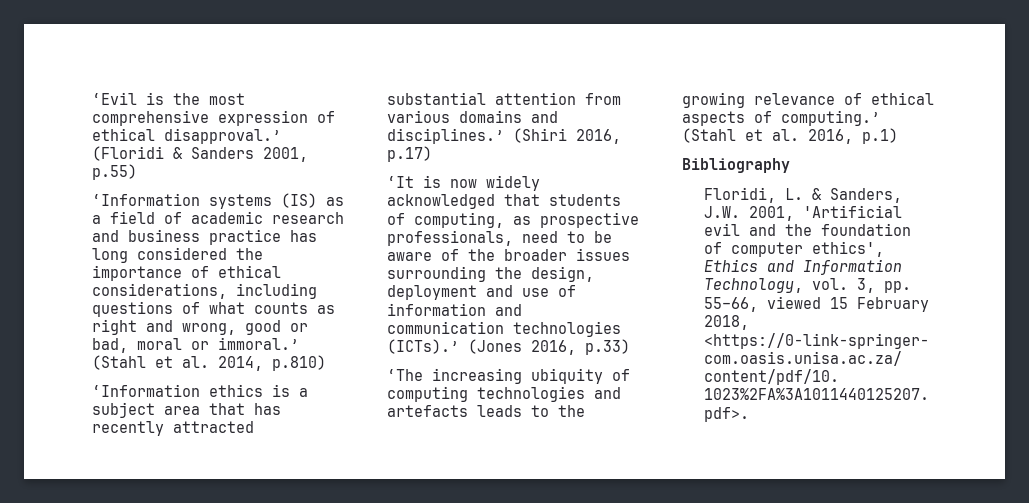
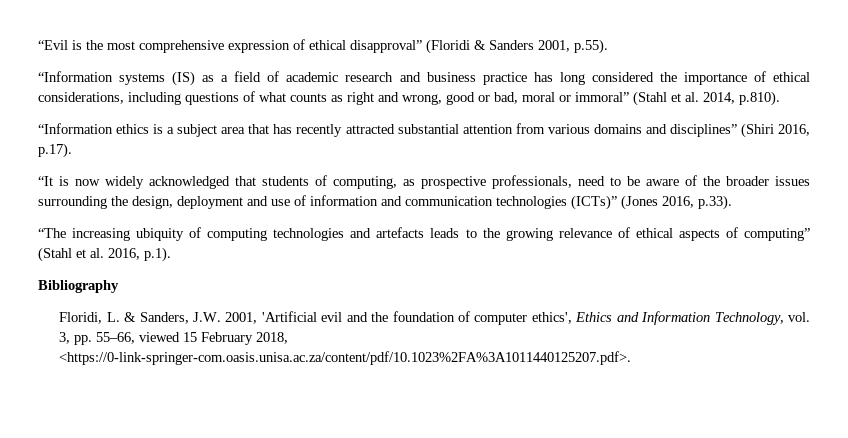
- ‘Evil is the most comprehensive expression of ethical disapproval.’ (Floridi & Sanders 2001, p.55)
- ‘Information systems (IS) as a field of academic research and business practice has long considered the importance of ethical considerations, including questions of what counts as right and wrong, good or bad, moral or immoral.’ (Stahl et al. 2014, p.810)
- ‘Information ethics is a subject area that has recently attracted substantial attention from various domains and disciplines.’ (Shiri 2016, p.17)
- ‘It is now widely acknowledged that students of computing, as prospective professionals, need to be aware of the broader issues surrounding the design, deployment and use of information and communication technologies (ICTs).’ (Jones 2016, p.33)
- ‘The increasing ubiquity of computing technologies and artefacts leads to the growing relevance of ethical aspects of computing.’ (Stahl et al. 2016, p.1)
+ “Evil is the most comprehensive expression of ethical disapproval” (Floridi & Sanders 2001, p.55).
+ “Information systems (IS) as a field of academic research and business practice has long considered the importance of ethical considerations, including questions of what counts as right and wrong, good or bad, moral or immoral” (Stahl et al. 2014, p.810).
+ “Information ethics is a subject area that has recently attracted substantial attention from various domains and disciplines” (Shiri 2016, p.17).
+ “It is now widely acknowledged that students of computing, as prospective professionals, need to be aware of the broader issues surrounding the design, deployment and use of information and communication technologies (ICTs)” (Jones 2016, p.33).
+ “The increasing ubiquity of computing technologies and artefacts leads to the growing relevance of ethical aspects of computing” (Stahl et al. 2016, p.1).

